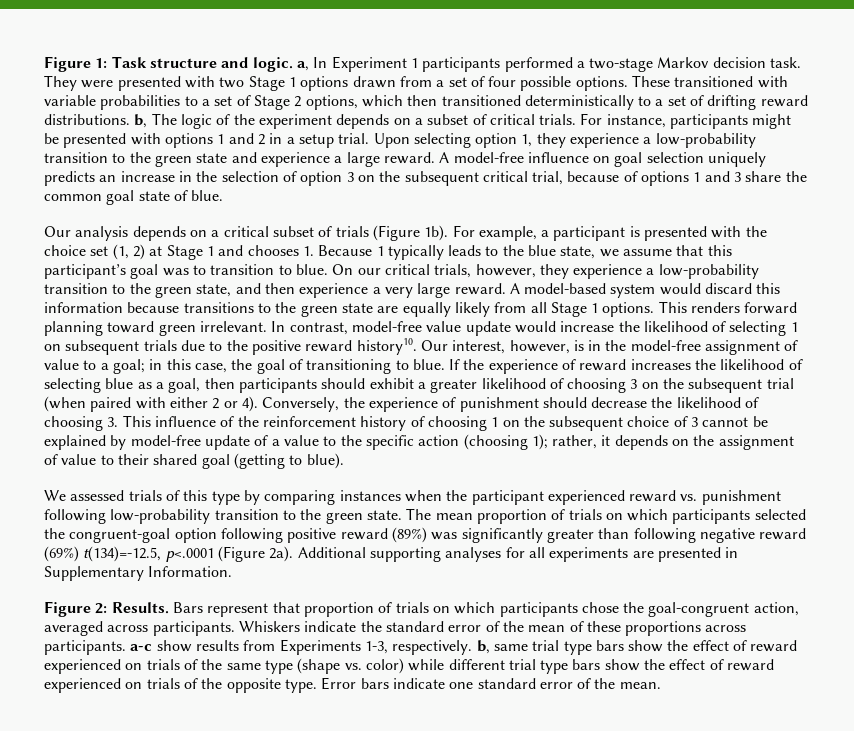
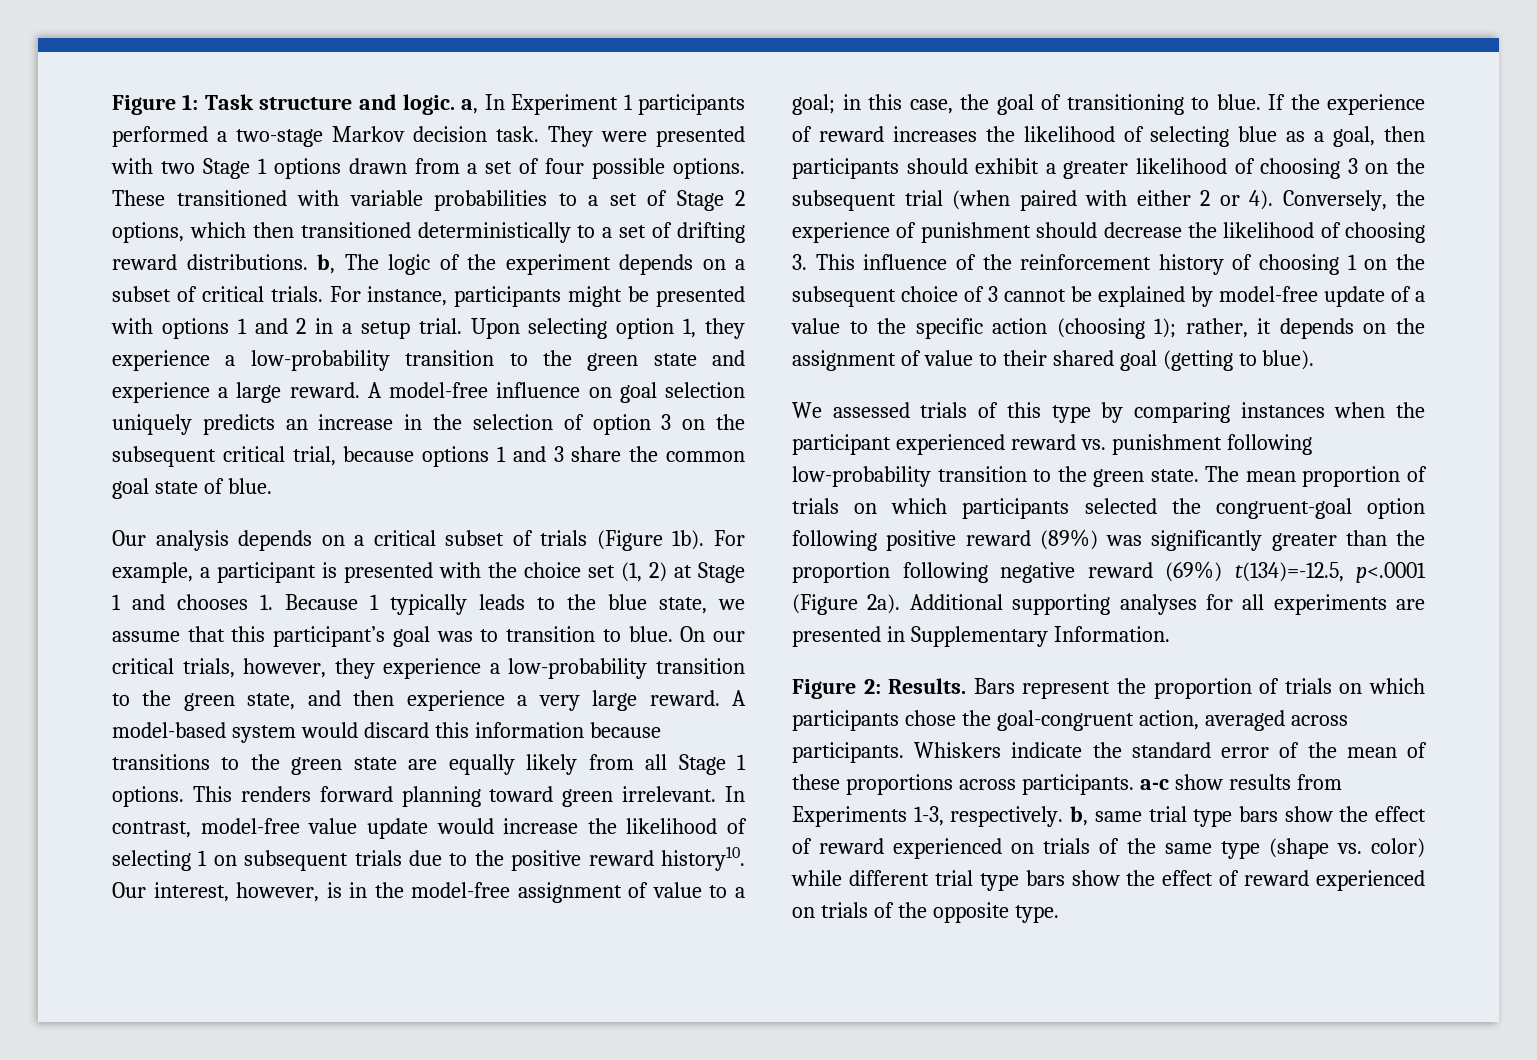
- A model-free influence on goal selection uniquely predicts an increase in the selection of option 3 on the subsequent critical trial, because of options 1 and 3 share the common goal state of blue.
+ A model-free influence on goal selection uniquely predicts an increase in the selection of option 3 on the subsequent critical trial, because options 1 and 3 share the common goal state of blue.
- The mean proportion of trials on which participants selected the congruent-goal option following positive reward (89%) was significantly greater than following negative reward (69%) t(134)=-12.5, p<.0001 (Figure 2a).
+ The mean proportion of trials on which participants selected the congruent-goal option following positive reward (89%) was significantly greater than the proportion following negative reward (69%) t(134)=-12.5, p<.0001 (Figure 2a).
- Bars represent that proportion of trials on which participants chose the goal-congruent action, averaged across participants.
+ Bars represent the proportion of trials on which participants chose the goal-congruent action, averaged across participants.
- Error bars indicate one standard error of the mean.

